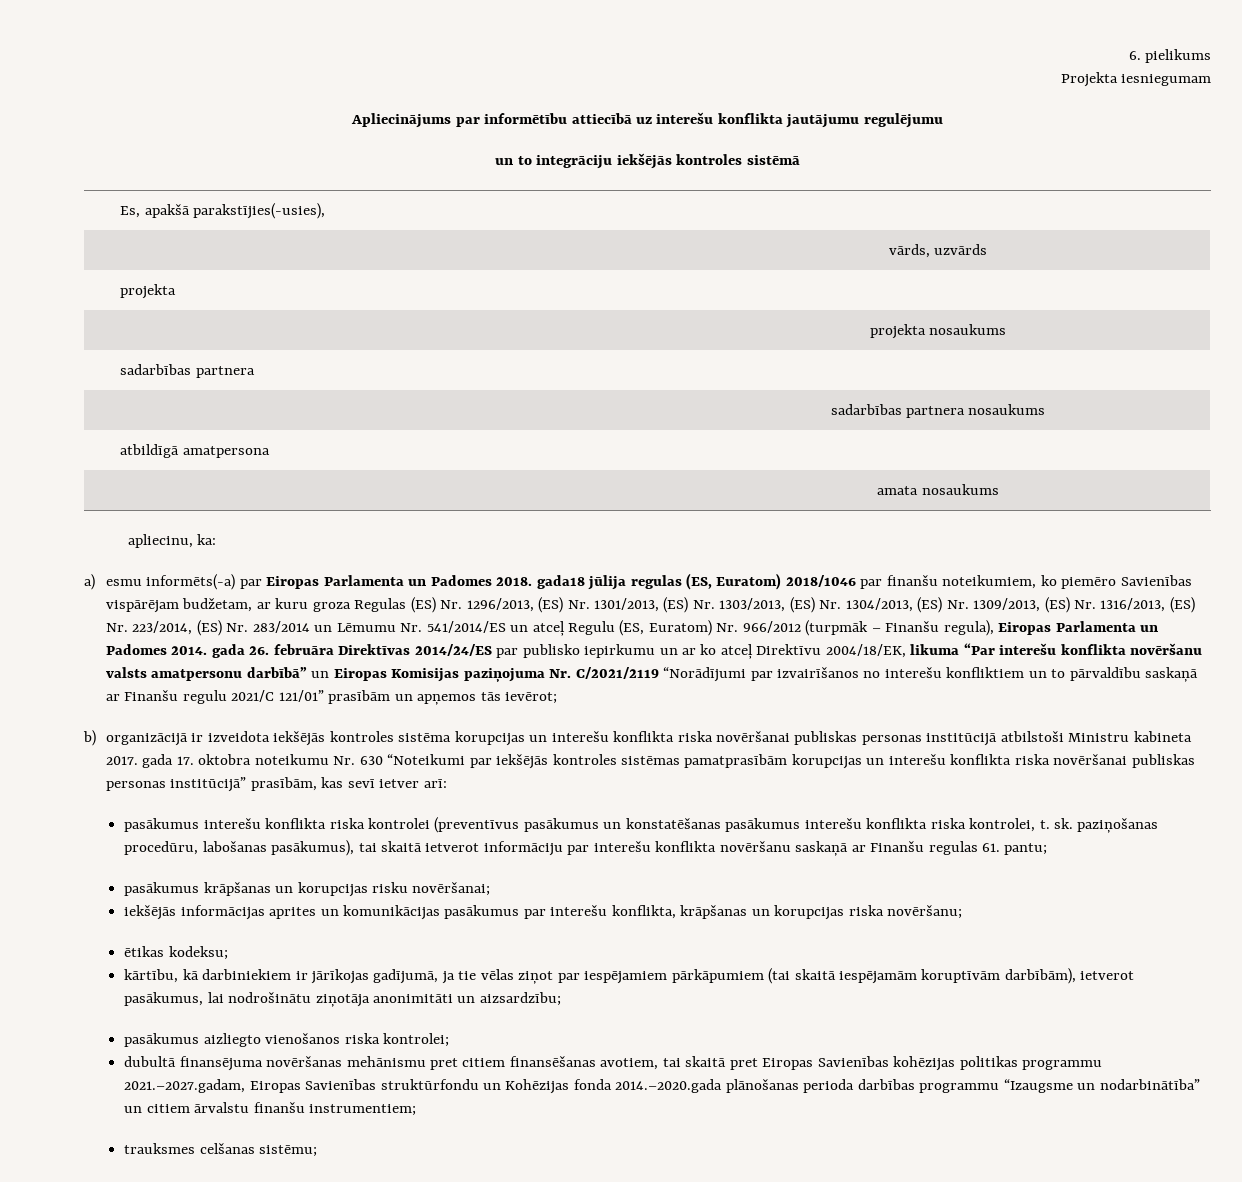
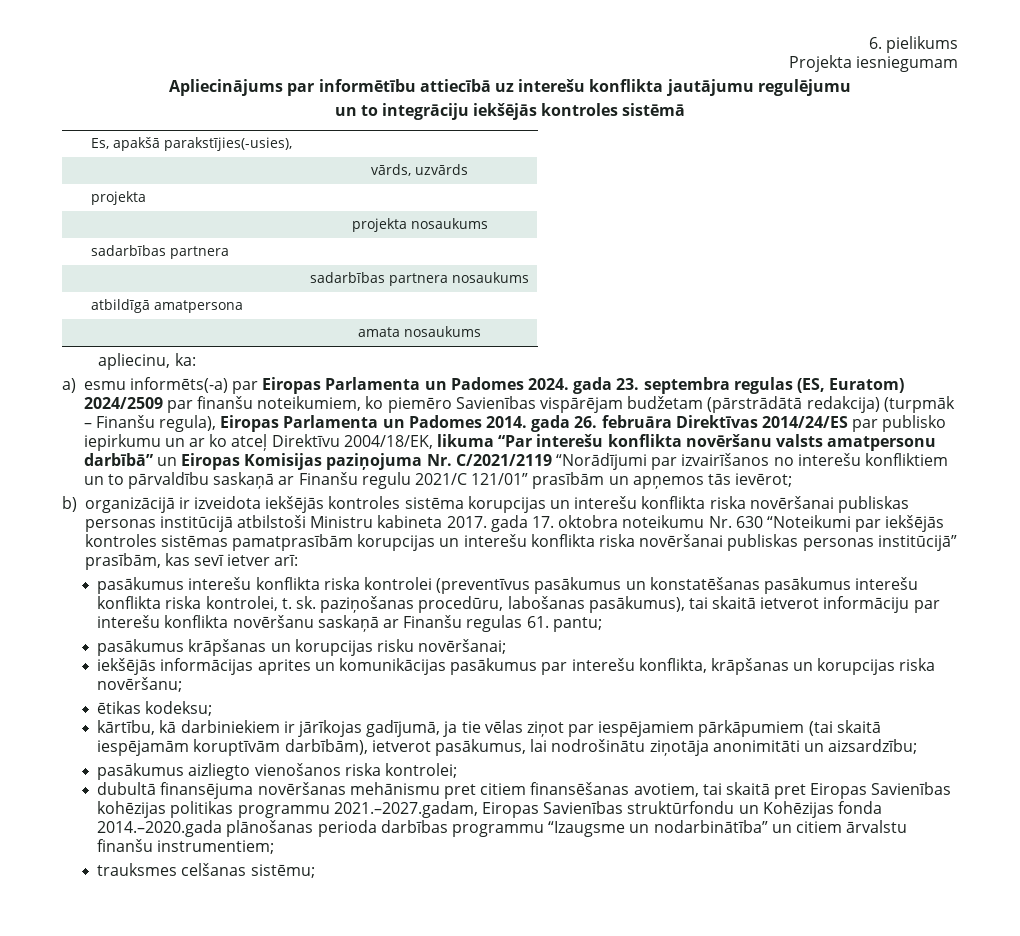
- a) esmu informēts(-a) par Eiropas Parlamenta un Padomes 2018. gada18 jūlija regulas (ES, Euratom) 2018/1046 par finanšu noteikumiem, ko piemēro Savienības vispārējam budžetam, ar kuru groza Regulas (ES) Nr. 1296/2013, (ES) Nr. 1301/2013, (ES) Nr. 1303/2013, (ES) Nr. 1304/2013, (ES) Nr. 1309/2013, (ES) Nr. 1316/2013, (ES) Nr. 223/2014, (ES) Nr. 283/2014 un Lēmumu Nr. 541/2014/ES un atceļ Regulu (ES, Euratom) Nr. 966/2012 (turpmāk – Finanšu regula), Eiropas Parlamenta un Padomes 2014. gada 26. februāra Direktīvas 2014/24/ES par publisko iepirkumu un ar ko atceļ Direktīvu 2004/18/EK, likuma “Par interešu konflikta novēršanu valsts amatpersonu darbībā” un Eiropas Komisijas paziņojuma Nr. C/2021/2119 “Norādījumi par izvairīšanos no interešu konfliktiem un to pārvaldību saskaņā ar Finanšu regulu 2021/C 121/01” prasībām un apņemos tās ievērot;
+ a) esmu informēts(-a) par Eiropas Parlamenta un Padomes 2024. gada 23. septembra regulas (ES, Euratom) 2024/2509 par finanšu noteikumiem, ko piemēro Savienības vispārējam budžetam (pārstrādātā redakcija) (turpmāk – Finanšu regula), Eiropas Parlamenta un Padomes 2014. gada 26. februāra Direktīvas 2014/24/ES par publisko iepirkumu un ar ko atceļ Direktīvu 2004/18/EK, likuma “Par interešu konflikta novēršanu valsts amatpersonu darbībā” un Eiropas Komisijas paziņojuma Nr. C/2021/2119 “Norādījumi par izvairīšanos no interešu konfliktiem un to pārvaldību saskaņā ar Finanšu regulu 2021/C 121/01” prasībām un apņemos tās ievērot;

